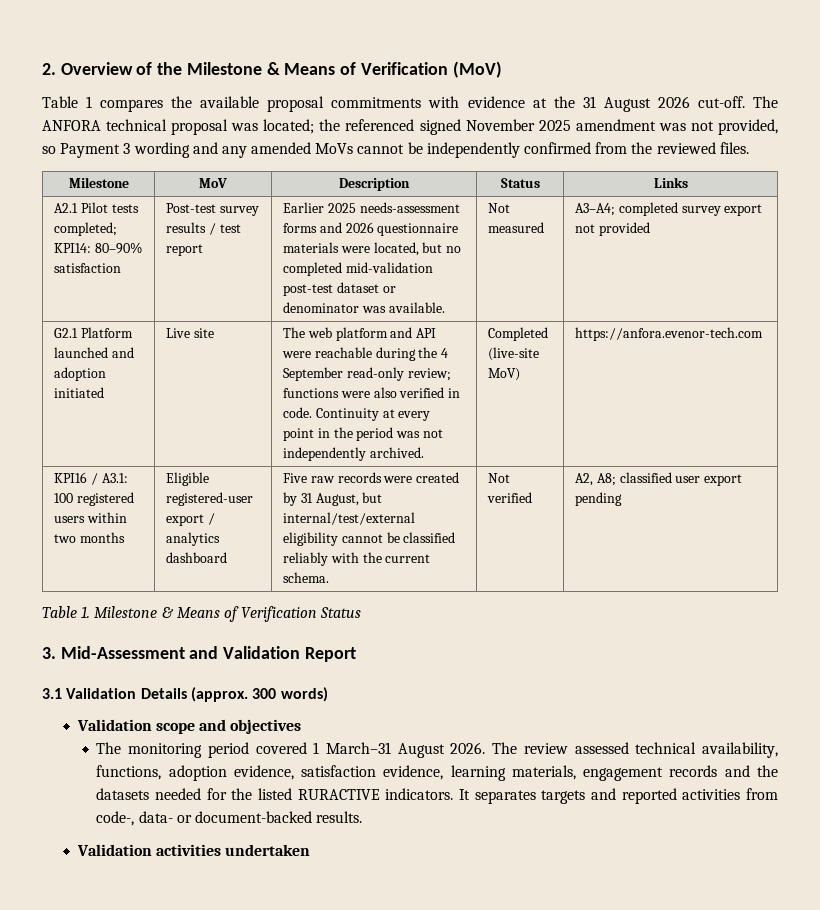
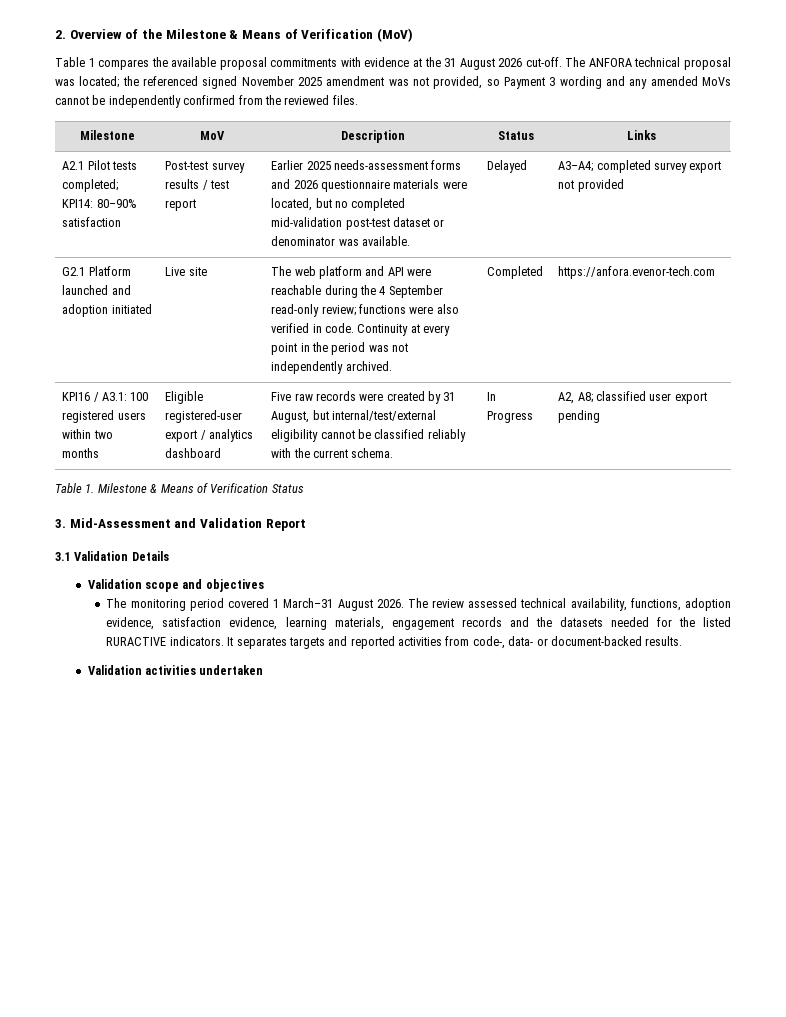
- Not measured
+ Delayed
- Completed (live-site MoV)
+ Completed
- Not verified
+ In Progress
- 3.1 Validation Details (approx. 300 words)
+ 3.1 Validation Details

